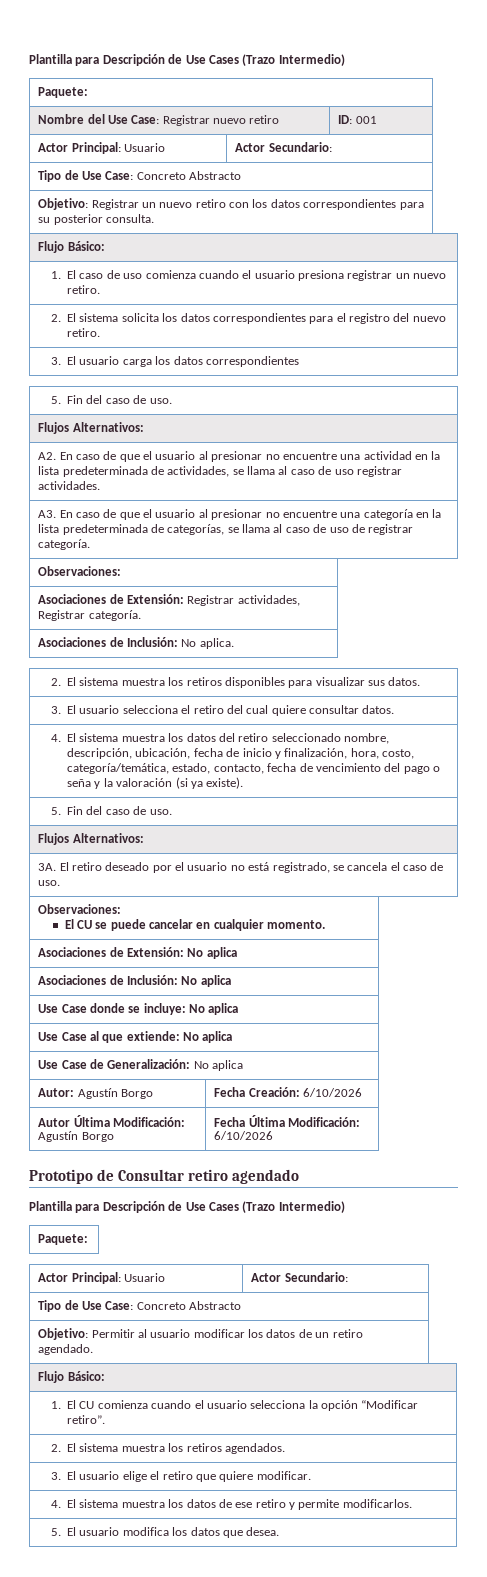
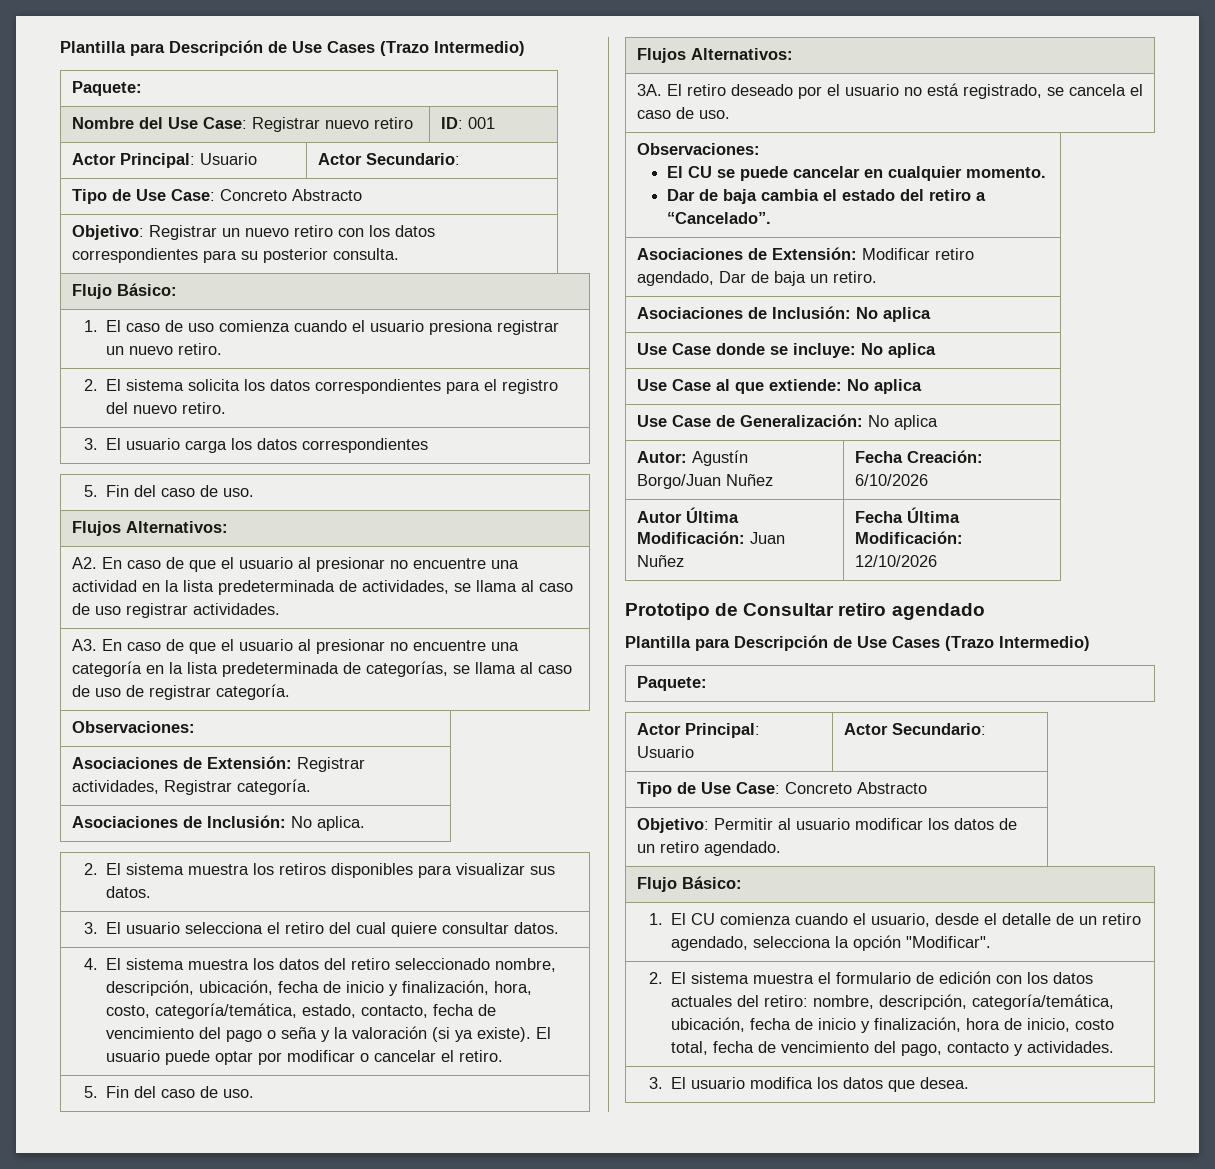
+ El usuario puede optar por modificar o cancelar el retiro.
  3A. El retiro deseado por el usuario no está registrado, se cancela el caso de uso.
  Observaciones:
  El CU se puede cancelar en cualquier momento.
- Asociaciones de Extensión: No aplica
+ Dar de baja cambia el estado del retiro a “Cancelado”.
+ Asociaciones de Extensión: Modificar retiro agendado, Dar de baja un retiro.
- Autor: Agustín Borgo | Fecha Creación: 6/10/2026
+ Autor: Agustín Borgo/Juan Nuñez | Fecha Creación: 6/10/2026
- Autor Última Modificación: Agustín Borgo | Fecha Última Modificación: 6/10/2026
+ Autor Última Modificación: Juan Nuñez | Fecha Última Modificación: 12/10/2026
- 1. El CU comienza cuando el usuario selecciona la opción “Modificar retiro”.
- 2. El sistema muestra los retiros agendados.
- 3. El usuario elige el retiro que quiere modificar.
- 4. El sistema muestra los datos de ese retiro y permite modificarlos.
- 5. El usuario modifica los datos que desea.
+ 1. El CU comienza cuando el usuario, desde el detalle de un retiro agendado, selecciona la opción "Modificar".
+ 2. El sistema muestra el formulario de edición con los datos actuales del retiro: nombre, descripción, categoría/temática, ubicación, fecha de inicio y finalización, hora de inicio, costo total, fecha de vencimiento del pago, contacto y actividades.
+ 3. El usuario modifica los datos que desea.

